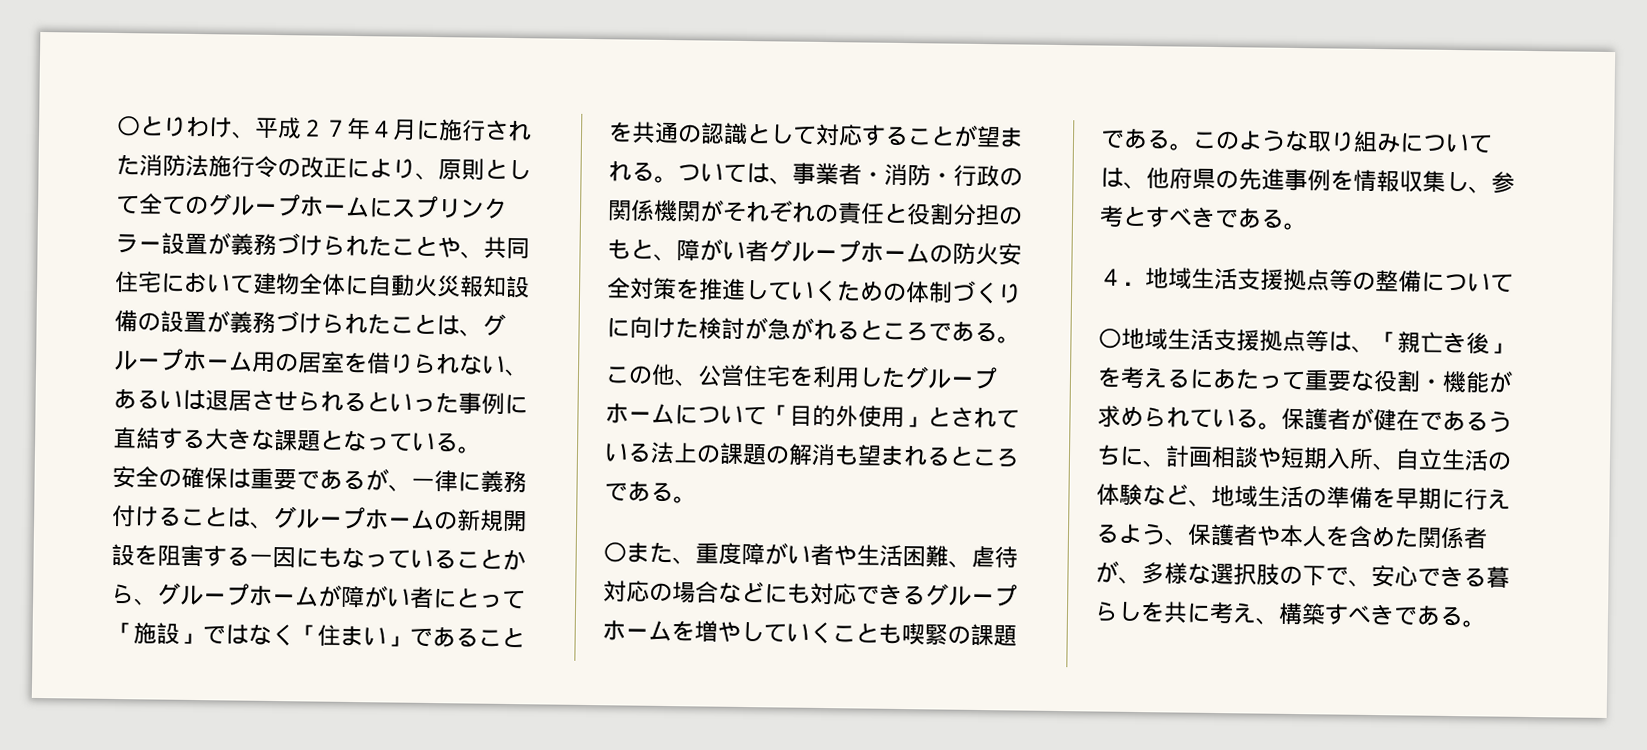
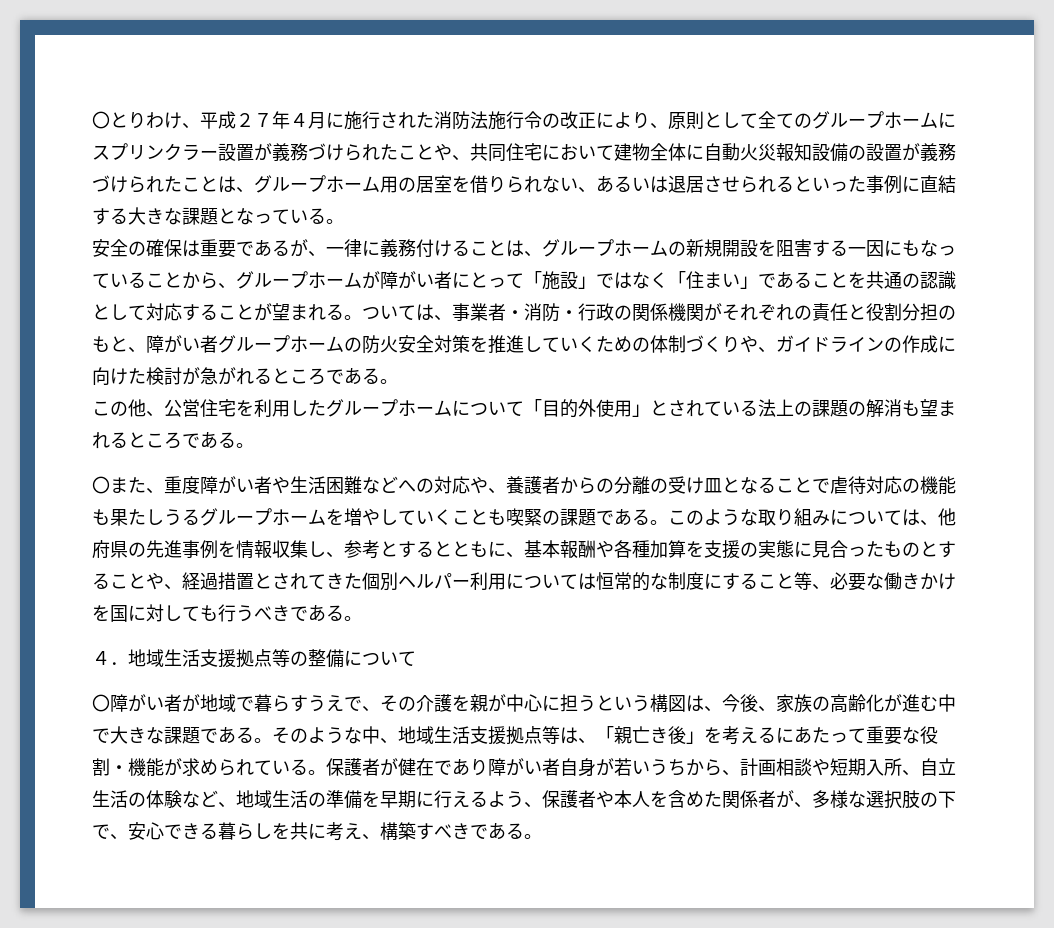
- ついては、事業者・消防・行政の関係機関がそれぞれの責任と役割分担のもと、障がい者グループホームの防火安全対策を推進していくための体制づくりに向けた検討が急がれるところである。
+ ついては、事業者・消防・行政の関係機関がそれぞれの責任と役割分担のもと、障がい者グループホームの防火安全対策を推進していくための体制づくりや、ガイドラインの作成に向けた検討が急がれるところである。
- 〇また、重度障がい者や生活困難、虐待対応の場合などにも対応できるグループホームを増やしていくことも喫緊の課題である。
+ 〇また、重度障がい者や生活困難などへの対応や、養護者からの分離の受け皿となることで虐待対応の機能も果たしうるグループホームを増やしていくことも喫緊の課題である。
- このような取り組みについては、他府県の先進事例を情報収集し、参考とすべきである。
+ このような取り組みについては、他府県の先進事例を情報収集し、参考とするとともに、基本報酬や各種加算を支援の実態に見合ったものとすることや、経過措置とされてきた個別ヘルパー利用については恒常的な制度にすること等、必要な働きかけを国に対しても行うべきである。
- 〇地域生活支援拠点等は、「親亡き後」を考えるにあたって重要な役割・機能が求められている。
+ 〇障がい者が地域で暮らすうえで、その介護を親が中心に担うという構図は、今後、家族の高齢化が進む中で大きな課題である。そのような中、地域生活支援拠点等は、「親亡き後」を考えるにあたって重要な役割・機能が求められている。
- 保護者が健在であるうちに、計画相談や短期入所、自立生活の体験など、地域生活の準備を早期に行えるよう、保護者や本人を含めた関係者が、多様な選択肢の下で、安心できる暮らしを共に考え、構築すべきである。
+ 保護者が健在であり障がい者自身が若いうちから、計画相談や短期入所、自立生活の体験など、地域生活の準備を早期に行えるよう、保護者や本人を含めた関係者が、多様な選択肢の下で、安心できる暮らしを共に考え、構築すべきである。

